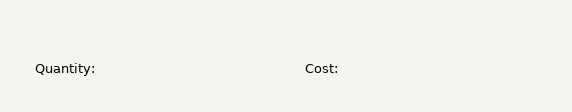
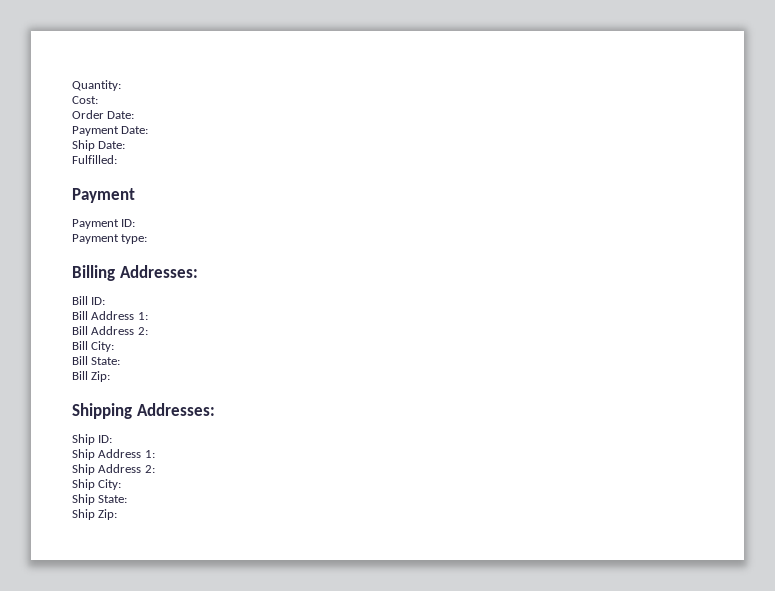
+ Order Date:
+ Payment Date:
+ Ship Date:
+ Fulfilled:
+ Payment
+ Payment ID:
+ Payment type:
+ Billing Addresses:
+ Bill ID:
+ Bill Address 1:
+ Bill Address 2:
+ Bill City:
+ Bill State:
+ Bill Zip:
+ Shipping Addresses:
+ Ship ID:
+ Ship Address 1:
+ Ship Address 2:
+ Ship City:
+ Ship State:
+ Ship Zip:

